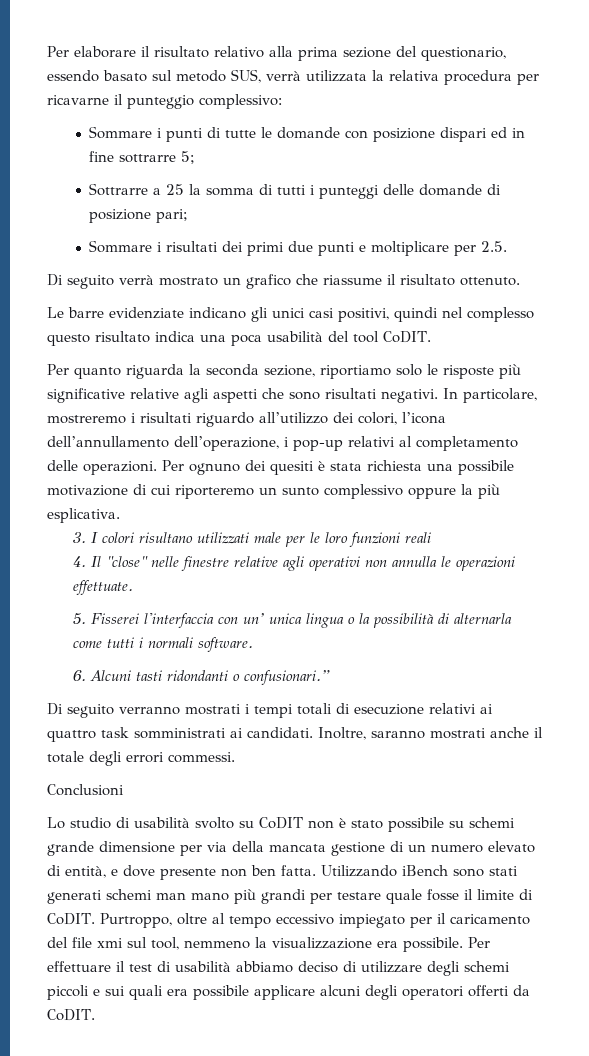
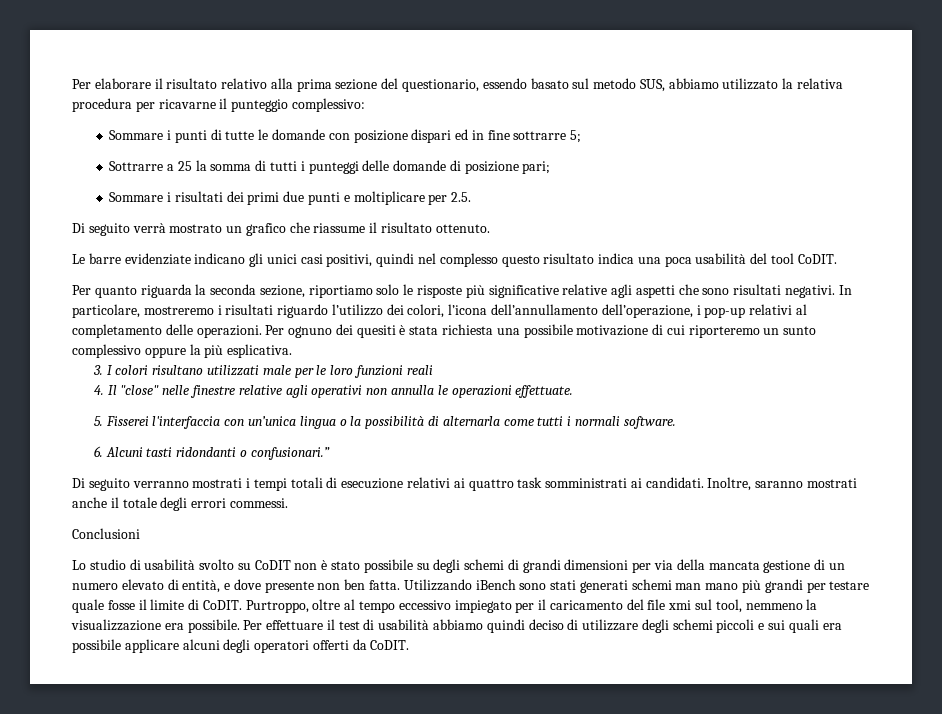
- Per elaborare il risultato relativo alla prima sezione del questionario, essendo basato sul metodo SUS, verrà utilizzata la relativa procedura per ricavarne il punteggio complessivo:
+ Per elaborare il risultato relativo alla prima sezione del questionario, essendo basato sul metodo SUS, abbiamo utilizzato la relativa procedura per ricavarne il punteggio complessivo:
- In particolare, mostreremo i risultati riguardo all’utilizzo dei colori, l’icona dell’annullamento dell’operazione, i pop-up relativi al completamento delle operazioni.
+ In particolare, mostreremo i risultati riguardo l’utilizzo dei colori, l’icona dell’annullamento dell’operazione, i pop-up relativi al completamento delle operazioni.
- 5. Fisserei l'interfaccia con un’ unica lingua o la possibilità di alternarla come tutti i normali software.
+ 5. Fisserei l'interfaccia con un’unica lingua o la possibilità di alternarla come tutti i normali software.
- Lo studio di usabilità svolto su CoDIT non è stato possibile su schemi grande dimensione per via della mancata gestione di un numero elevato di entità, e dove presente non ben fatta.
+ Lo studio di usabilità svolto su CoDIT non è stato possibile su degli schemi di grandi dimensioni per via della mancata gestione di un numero elevato di entità, e dove presente non ben fatta.
- Per effettuare il test di usabilità abbiamo deciso di utilizzare degli schemi piccoli e sui quali era possibile applicare alcuni degli operatori offerti da CoDIT.
+ Per effettuare il test di usabilità abbiamo quindi deciso di utilizzare degli schemi piccoli e sui quali era possibile applicare alcuni degli operatori offerti da CoDIT.

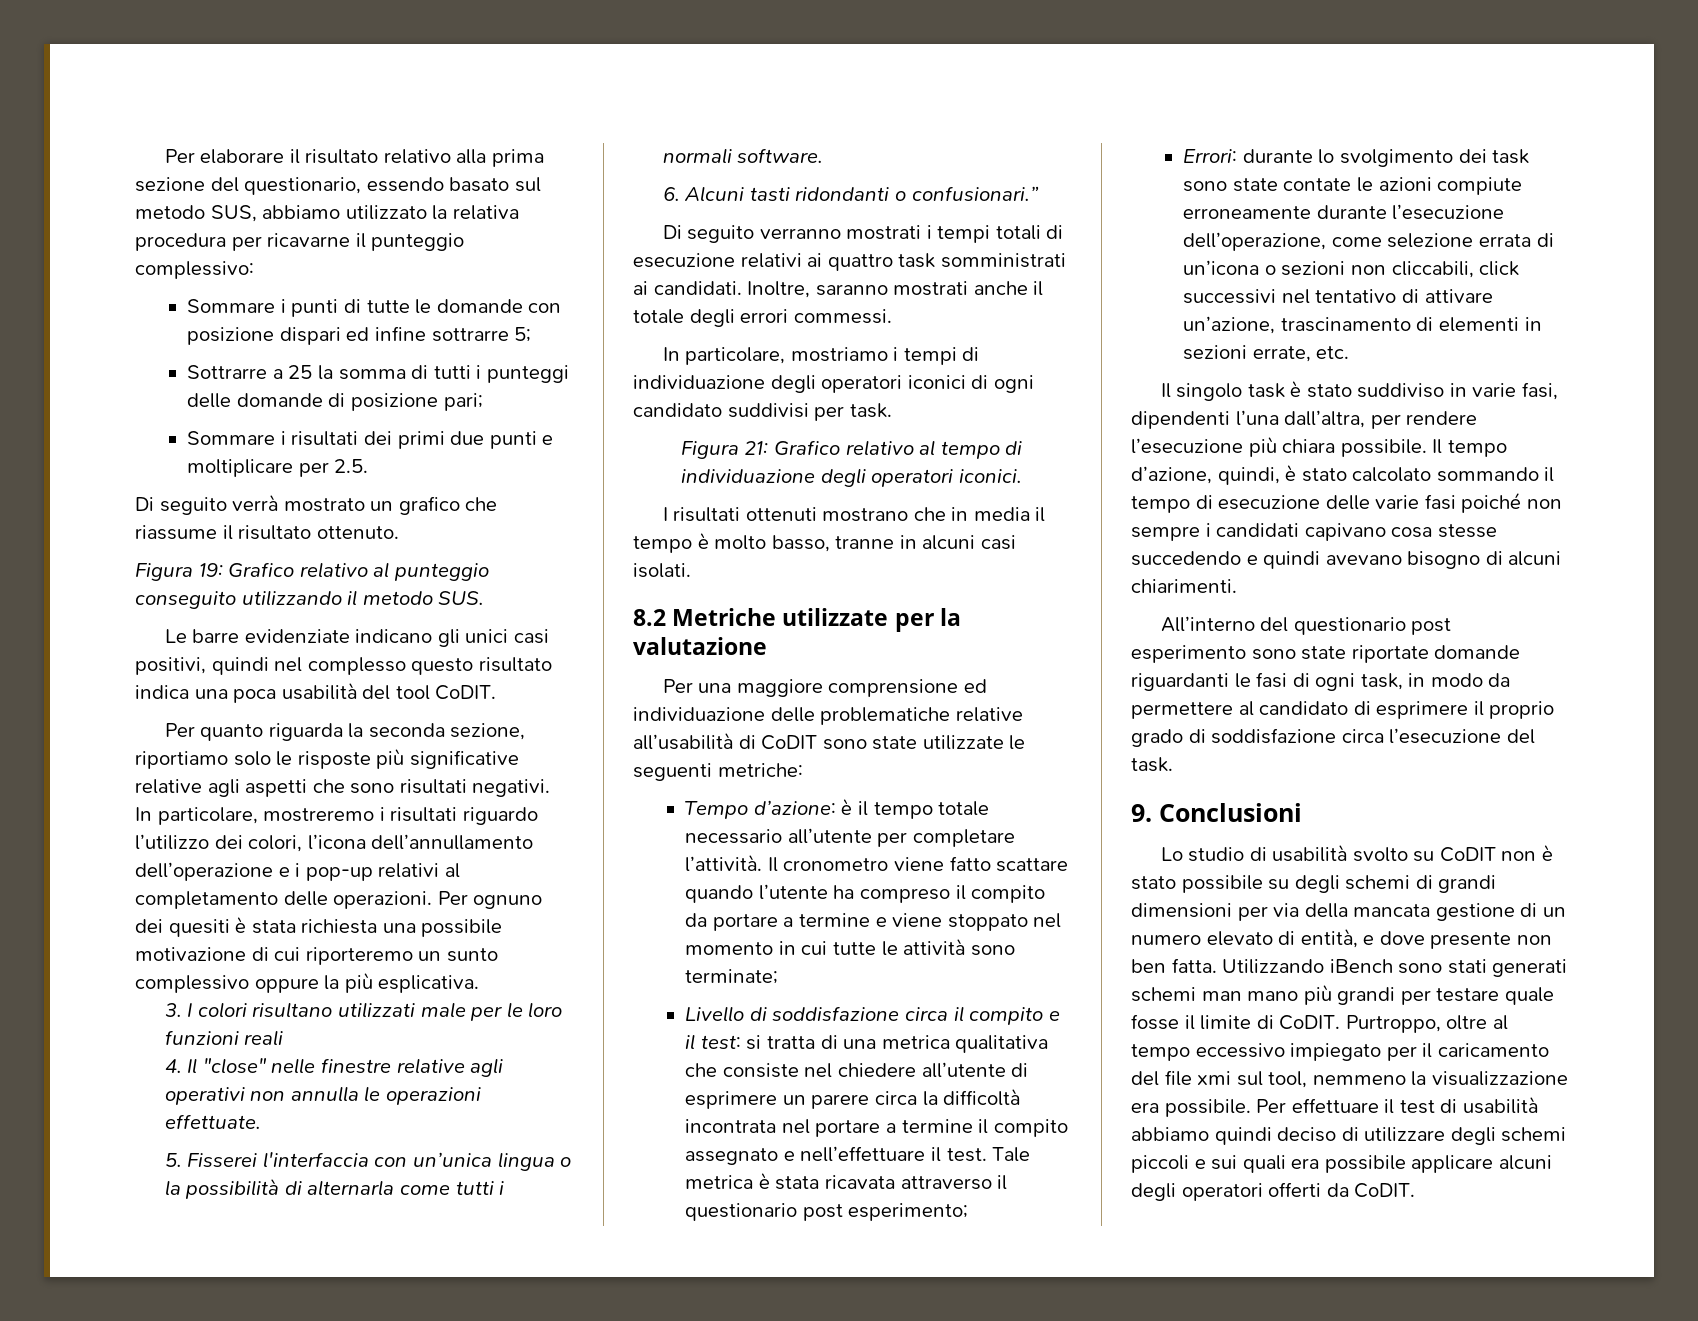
- Sommare i punti di tutte le domande con posizione dispari ed in fine sottrarre 5;
+ Sommare i punti di tutte le domande con posizione dispari ed infine sottrarre 5;
+ Figura 19: Grafico relativo al punteggio conseguito utilizzando il metodo SUS.
- In particolare, mostreremo i risultati riguardo l’utilizzo dei colori, l’icona dell’annullamento dell’operazione, i pop-up relativi al completamento delle operazioni.
+ In particolare, mostreremo i risultati riguardo l’utilizzo dei colori, l’icona dell’annullamento dell’operazione e i pop-up relativi al completamento delle operazioni.
- Conclusioni
+ In particolare, mostriamo i tempi di individuazione degli operatori iconici di ogni candidato suddivisi per task.
+ Figura 21: Grafico relativo al tempo di individuazione degli operatori iconici.
+ I risultati ottenuti mostrano che in media il tempo è molto basso, tranne in alcuni casi isolati.
+ 8.2 Metriche utilizzate per la valutazione
+ Per una maggiore comprensione ed individuazione delle problematiche relative all’usabilità di CoDIT sono state utilizzate le seguenti metriche:
+ Tempo d’azione: è il tempo totale necessario all’utente per completare l’attività. Il cronometro viene fatto scattare quando l’utente ha compreso il compito da portare a termine e viene stoppato nel momento in cui tutte le attività sono terminate;
+ Livello di soddisfazione circa il compito e il test: si tratta di una metrica qualitativa che consiste nel chiedere all’utente di esprimere un parere circa la difficoltà incontrata nel portare a termine il compito assegnato e nell’effettuare il test. Tale metrica è stata ricavata attraverso il questionario post esperimento;
+ Errori: durante lo svolgimento dei task sono state contate le azioni compiute erroneamente durante l’esecuzione dell’operazione, come selezione errata di un’icona o sezioni non cliccabili, click successivi nel tentativo di attivare un’azione, trascinamento di elementi in sezioni errate, etc.
+ Il singolo task è stato suddiviso in varie fasi, dipendenti l’una dall’altra, per rendere l’esecuzione più chiara possibile. Il tempo d’azione, quindi, è stato calcolato sommando il tempo di esecuzione delle varie fasi poiché non sempre i candidati capivano cosa stesse succedendo e quindi avevano bisogno di alcuni chiarimenti.
+ All’interno del questionario post esperimento sono state riportate domande riguardanti le fasi di ogni task, in modo da permettere al candidato di esprimere il proprio grado di soddisfazione circa l’esecuzione del task.
+ 9. Conclusioni

